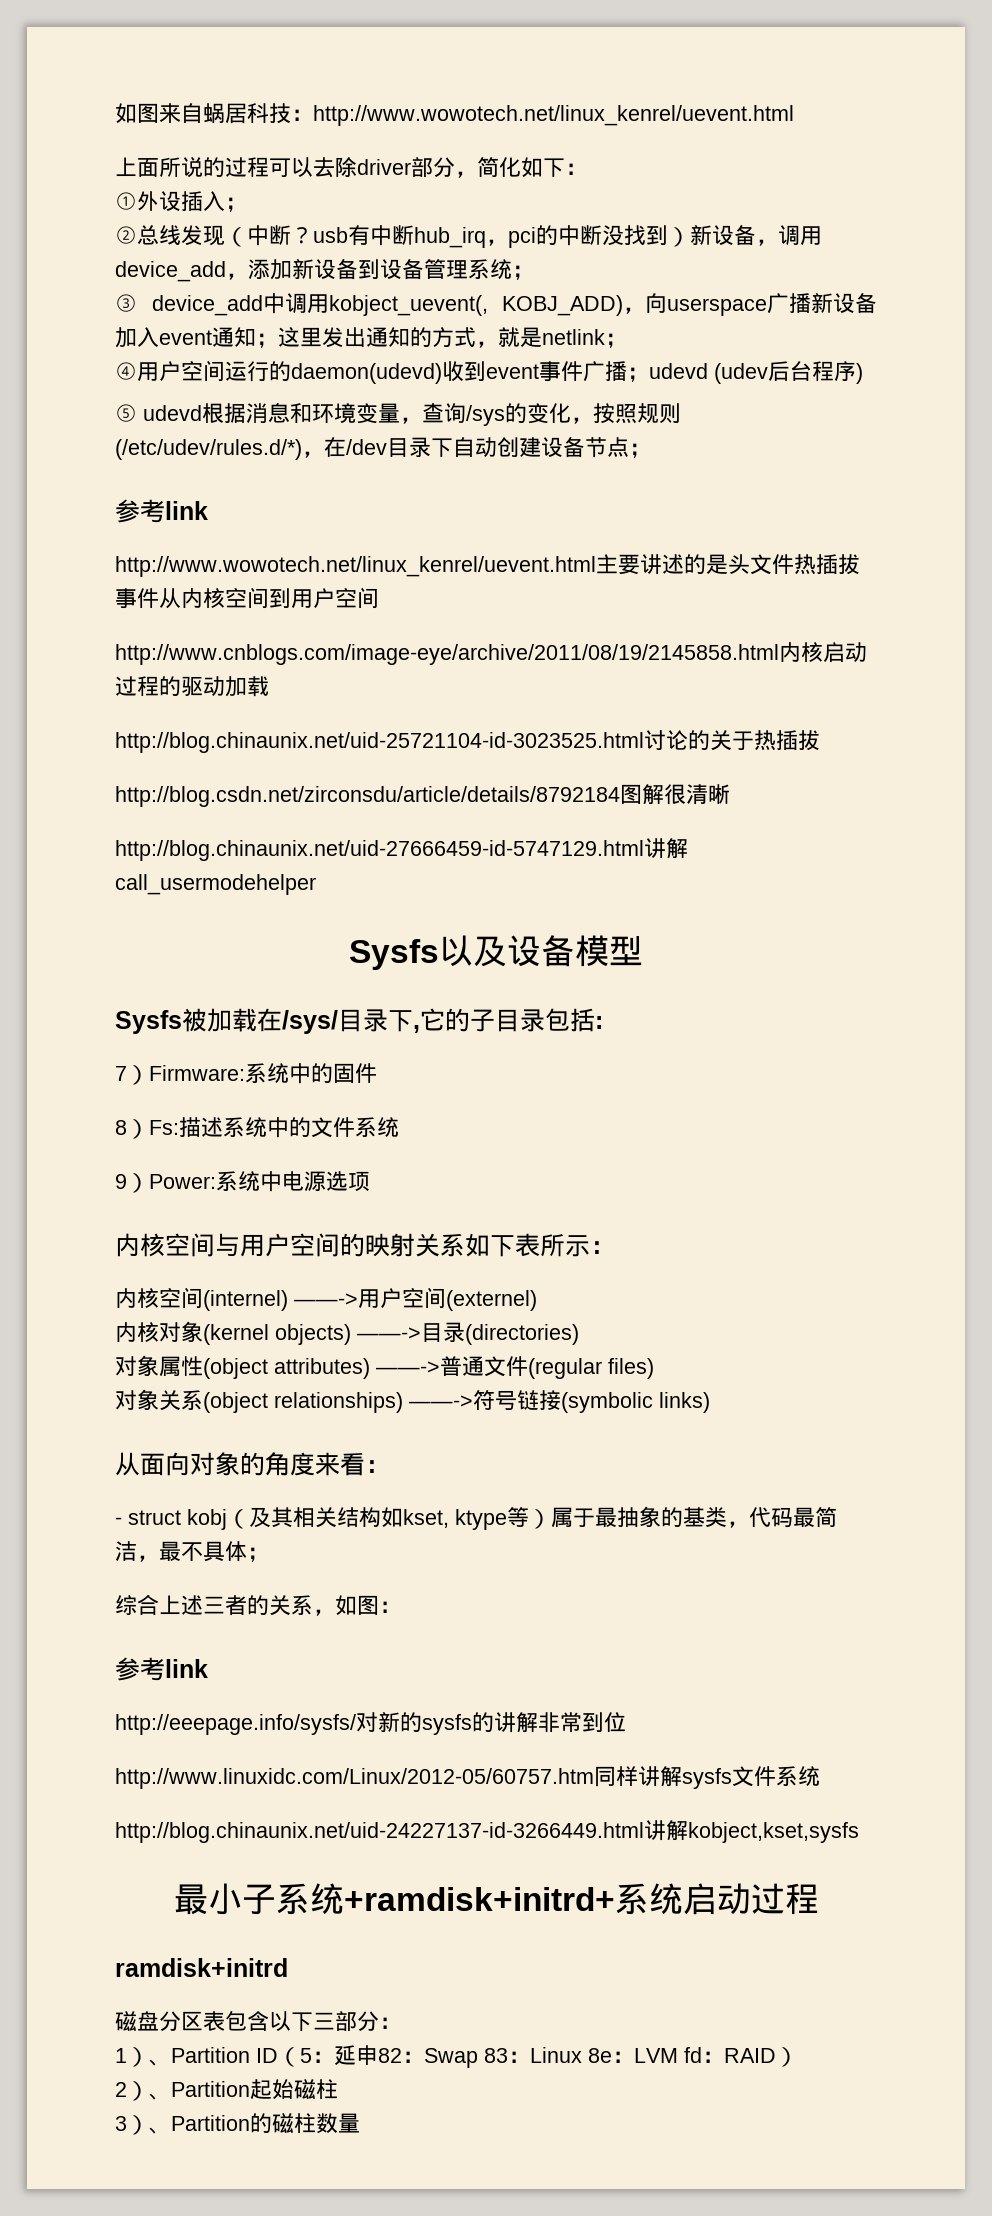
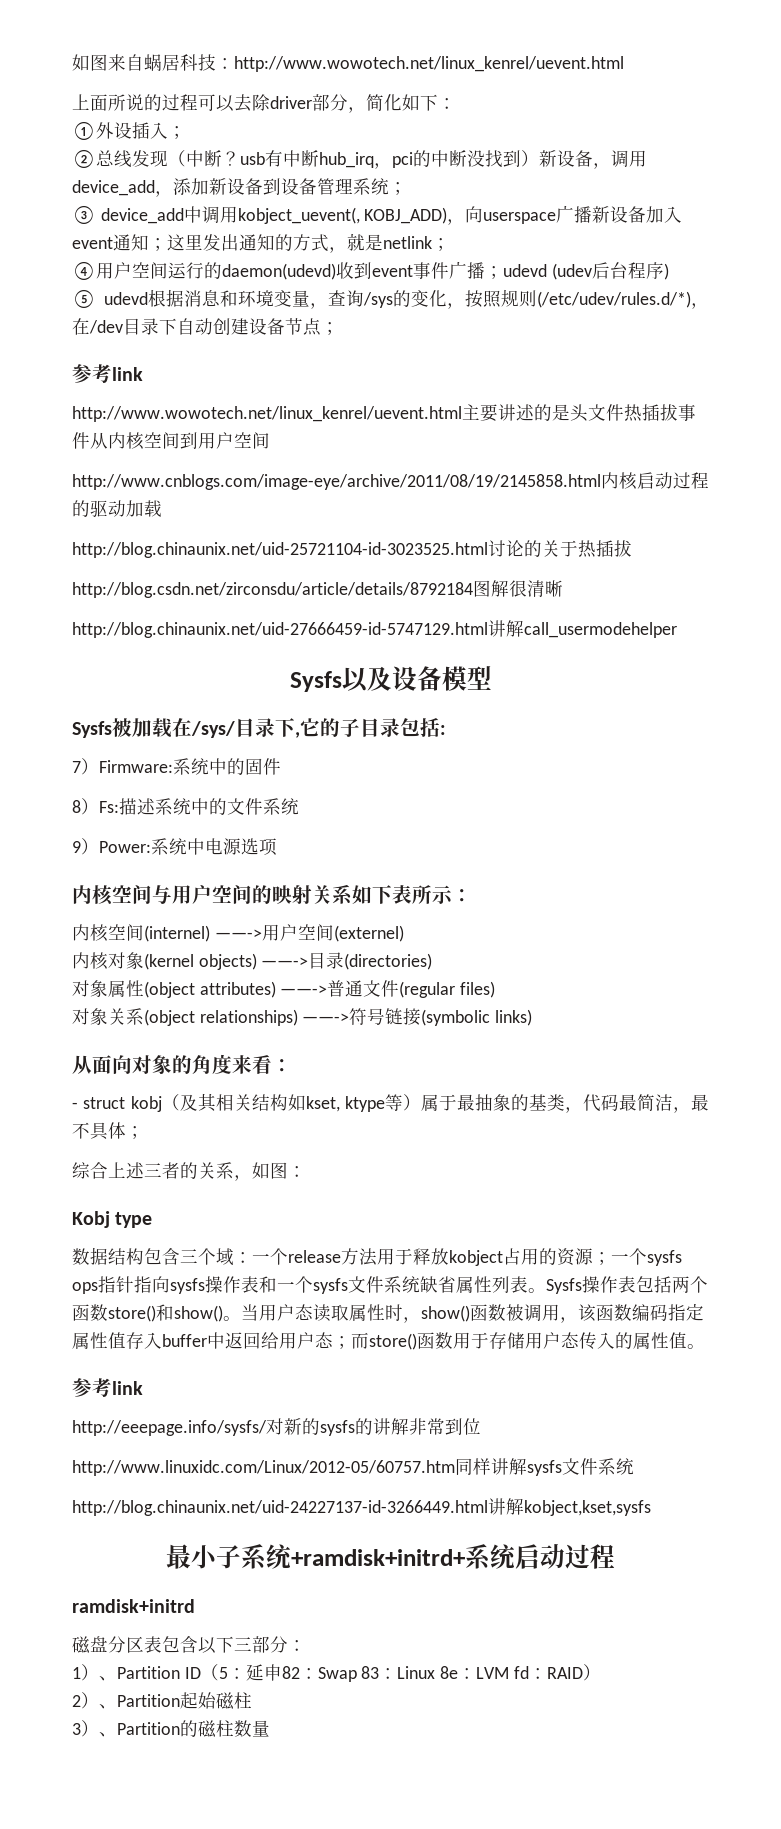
+ Kobj type
+ 数据结构包含三个域：一个release方法用于释放kobject占用的资源；一个sysfs ops指针指向sysfs操作表和一个sysfs文件系统缺省属性列表。Sysfs操作表包括两个函数store()和show()。当用户态读取属性时，show()函数被调用，该函数编码指定属性值存入buffer中返回给用户态；而store()函数用于存储用户态传入的属性值。

